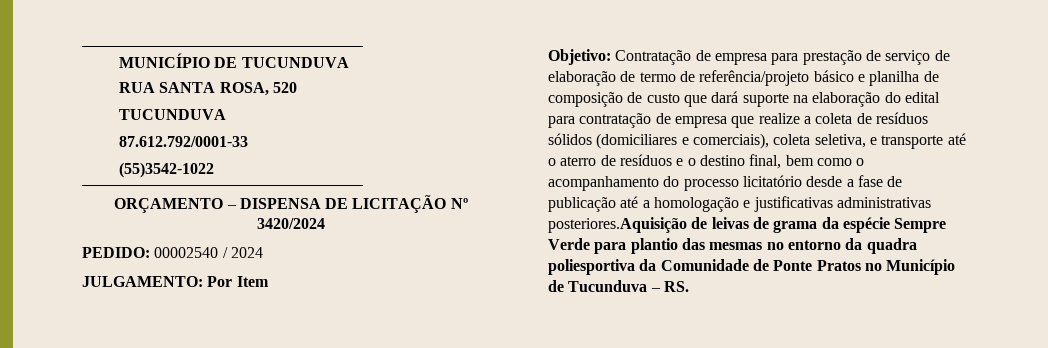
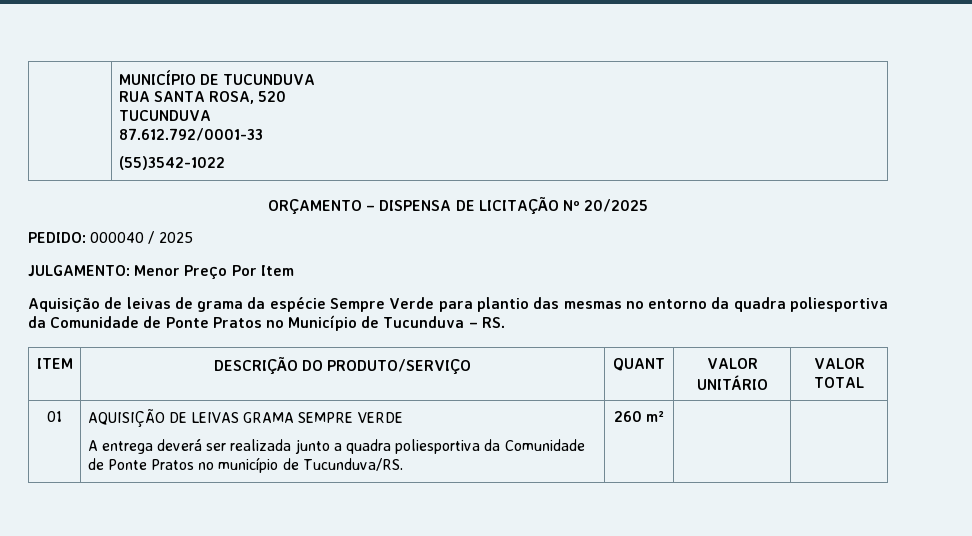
- ORÇAMENTO – DISPENSA DE LICITAÇÃO Nº 3420/2024
+ ORÇAMENTO – DISPENSA DE LICITAÇÃO Nº 20/2025
- PEDIDO: 00002540 / 2024
+ PEDIDO: 000040 / 2025
- JULGAMENTO: Por Item
+ JULGAMENTO: Menor Preço Por Item
- Objetivo: Contratação de empresa para prestação de serviço de elaboração de termo de referência/projeto básico e planilha de composição de custo que dará suporte na elaboração do edital para contratação de empresa que realize a coleta de resíduos sólidos (domiciliares e comerciais), coleta seletiva, e transporte até o aterro de resíduos e o destino final, bem como o acompanhamento do processo licitatório desde a fase de publicação até a homologação e justificativas administrativas posteriores.Aquisição de leivas de grama da espécie Sempre Verde para plantio das mesmas no entorno da quadra poliesportiva da Comunidade de Ponte Pratos no Município de Tucunduva – RS.
+ Aquisição de leivas de grama da espécie Sempre Verde para plantio das mesmas no entorno da quadra poliesportiva da Comunidade de Ponte Pratos no Município de Tucunduva – RS.
+ ITEM | DESCRIÇÃO DO PRODUTO/SERVIÇO | QUANT | VALOR UNITÁRIO | VALOR TOTAL
+ 01 | AQUISIÇÃO DE LEIVAS GRAMA SEMPRE VERDE
+ A entrega deverá ser realizada junto a quadra poliesportiva da Comunidade de Ponte Pratos no município de Tucunduva/RS. | 260 m² | |

